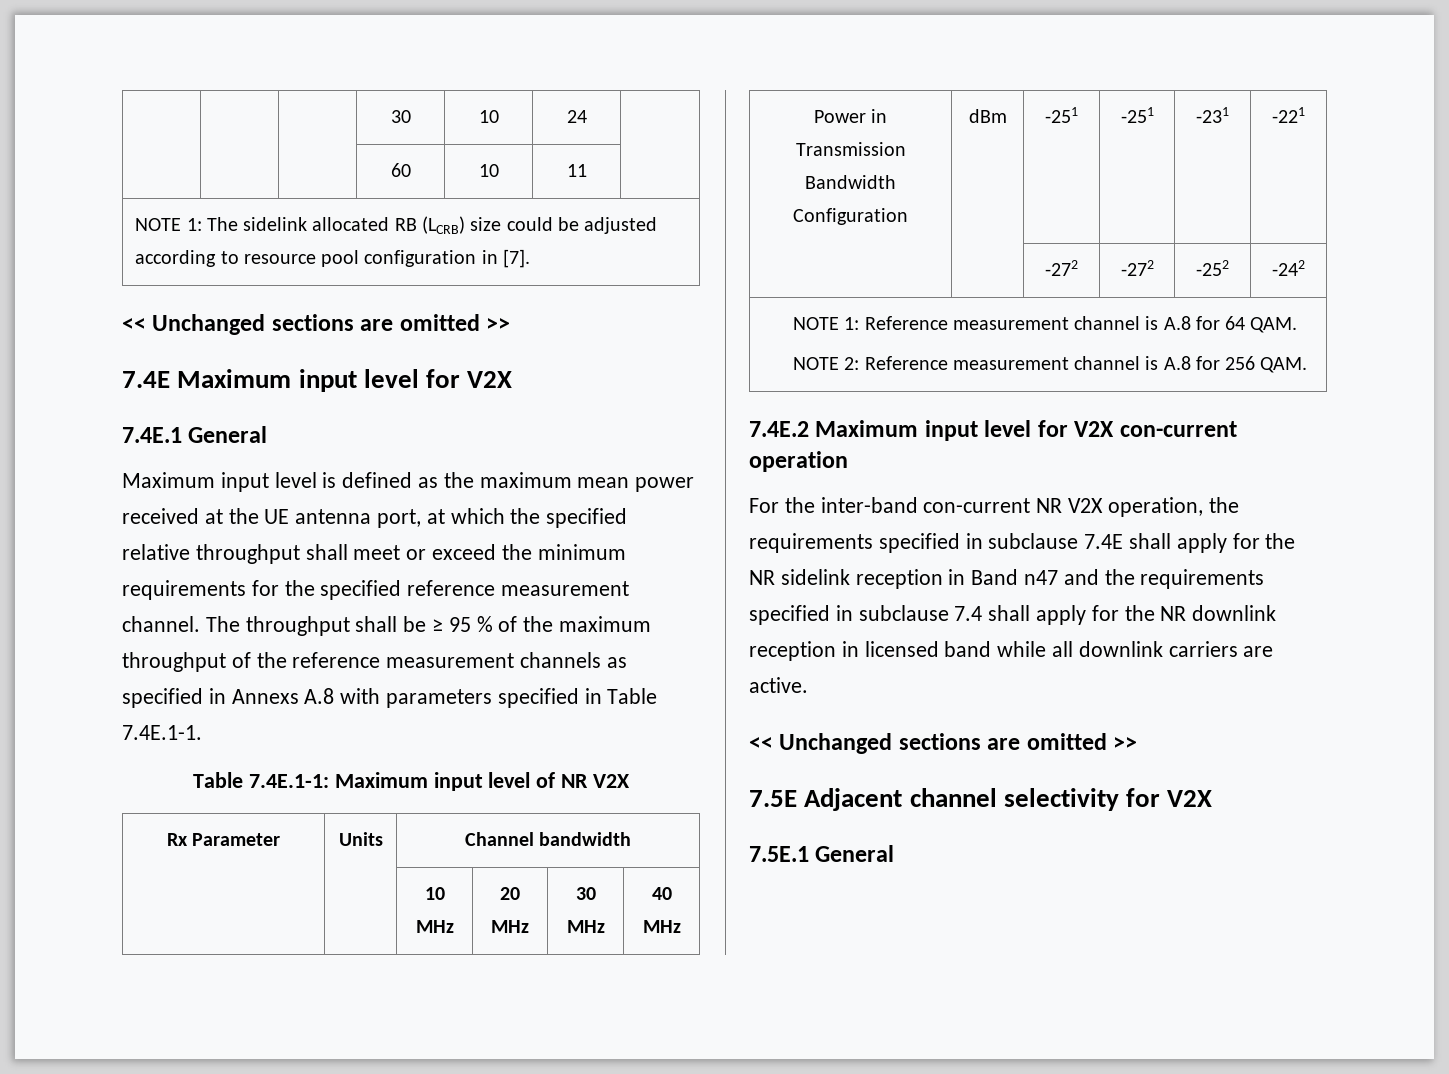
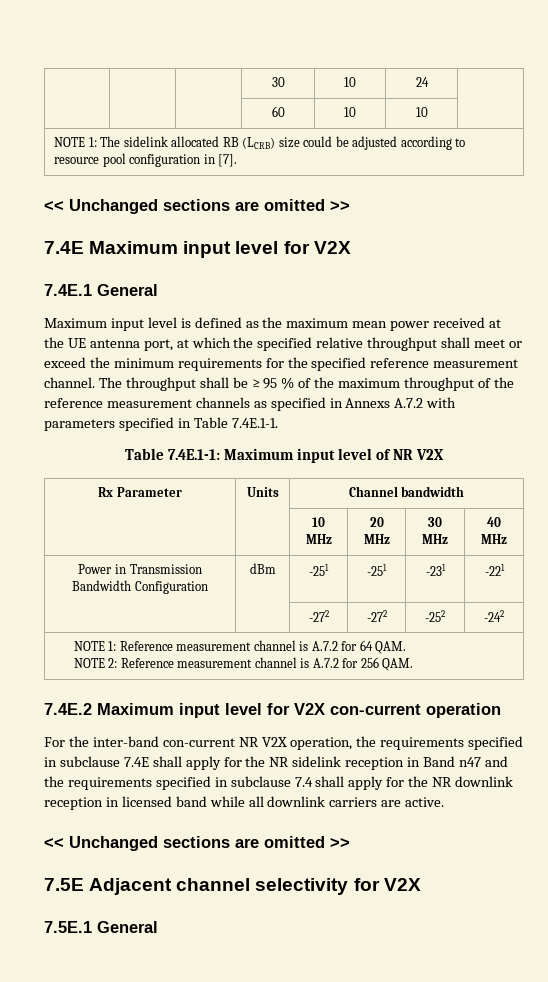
- | | | 60 | 10 | 11 |
+ | | | 60 | 10 | 10 |
- The throughput shall be ≥ 95 % of the maximum throughput of the reference measurement channels as specified in Annexs A.8 with parameters specified in Table 7.4E.1-1.
+ The throughput shall be ≥ 95 % of the maximum throughput of the reference measurement channels as specified in Annexs A.7.2 with parameters specified in Table 7.4E.1-1.
- NOTE 1: Reference measurement channel is A.8 for 64 QAM.
- NOTE 2: Reference measurement channel is A.8 for 256 QAM.
+ NOTE 1: Reference measurement channel is A.7.2 for 64 QAM.
+ NOTE 2: Reference measurement channel is A.7.2 for 256 QAM.

